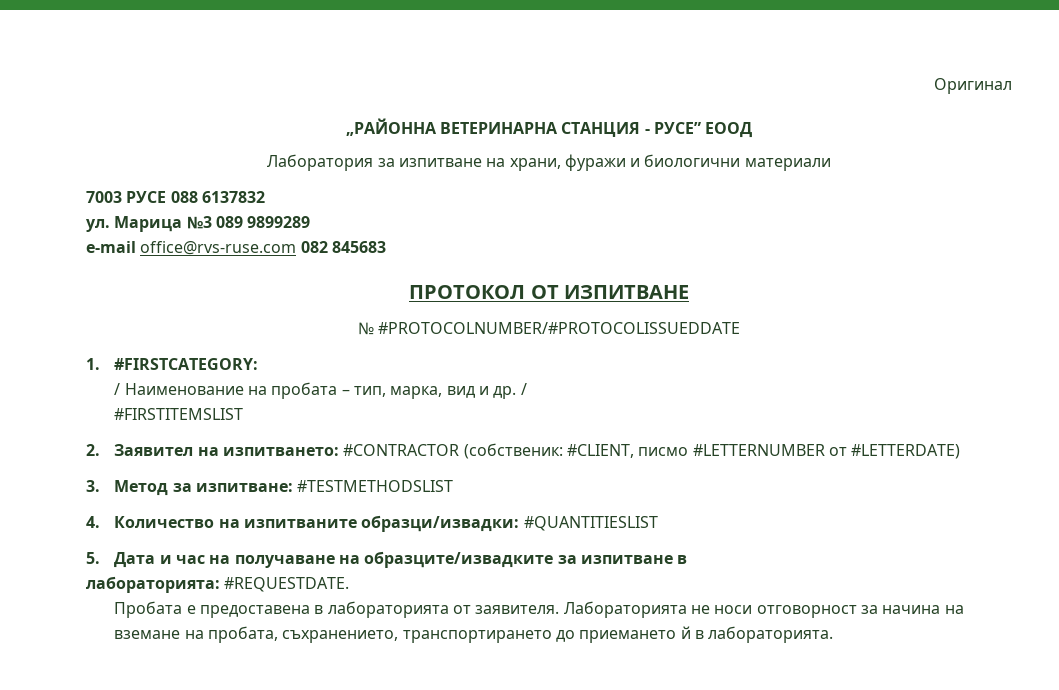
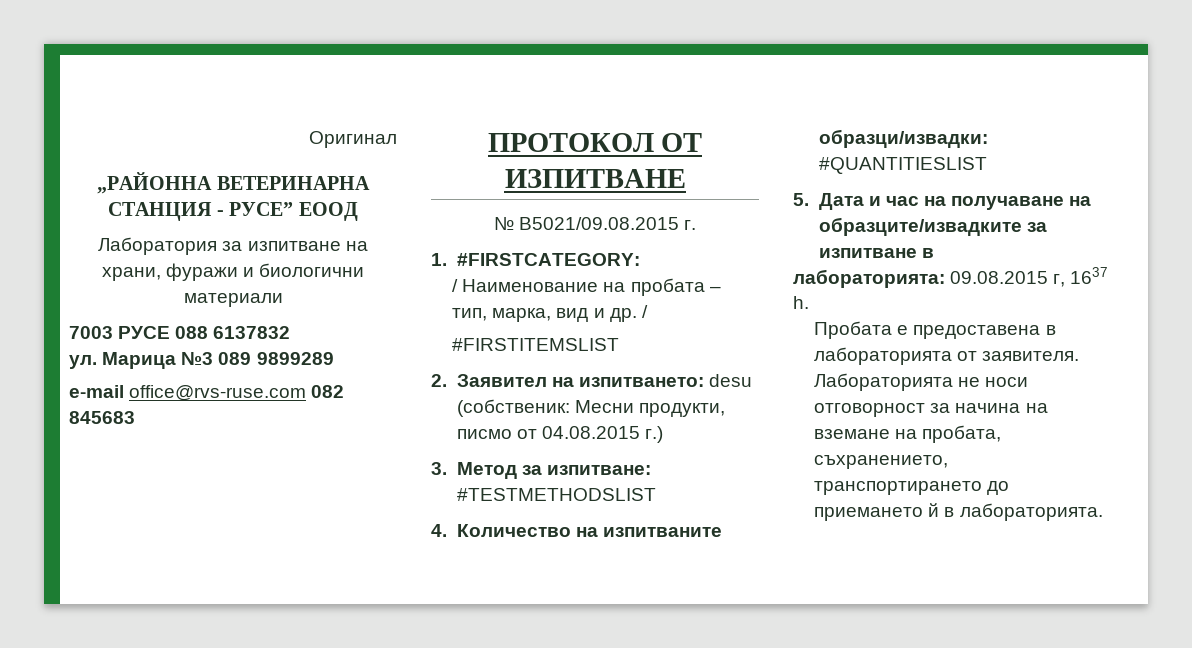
- № #PROTOCOLNUMBER/#PROTOCOLISSUEDDATE
+ № B5021/09.08.2015 г.
- 2. Заявител на изпитването: #CONTRACTOR (собственик: #CLIENT, писмо #LETTERNUMBER от #LETTERDATE)
+ 2. Заявител на изпитването: desu (собственик: Месни продукти, писмо от 04.08.2015 г.)
- лабораторията: #REQUESTDATE.
+ лабораторията: 09.08.2015 г, 1637 h.

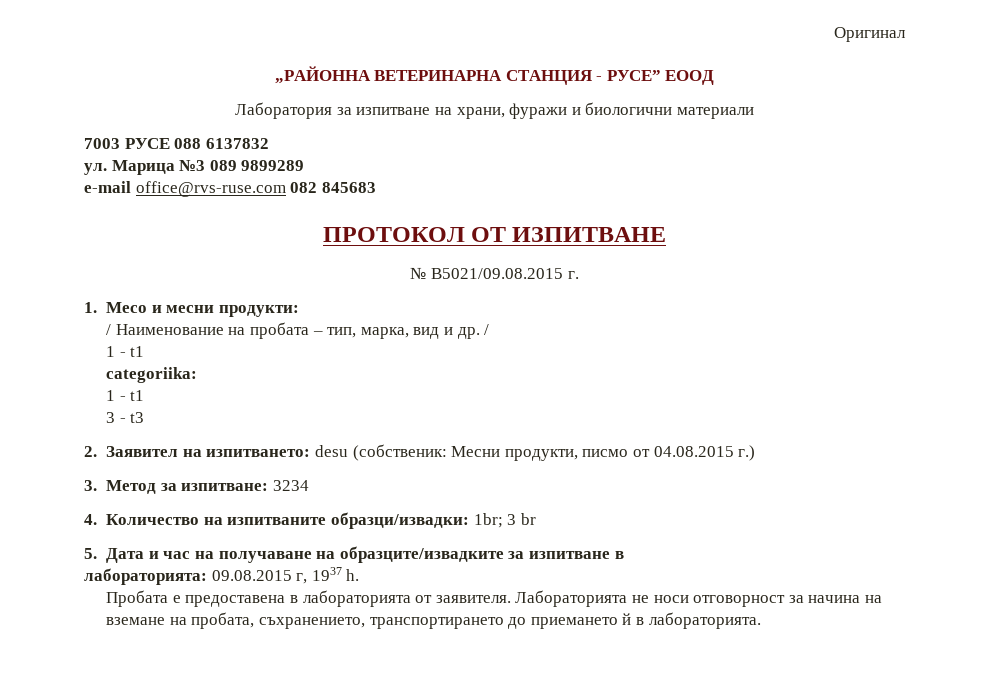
- 1. #FIRSTCATEGORY:
+ 1. Месо и месни продукти:
  / Наименование на пробата – тип, марка, вид и др. /
- #FIRSTITEMSLIST
+ 1 - t1
+ categoriika:
+ 1 - t1
+ 3 - t3
- 3. Метод за изпитване: #TESTMETHODSLIST
+ 3. Метод за изпитване: 3234
- 4. Количество на изпитваните образци/извадки: #QUANTITIESLIST
+ 4. Количество на изпитваните образци/извадки: 1br; 3 br
- лабораторията: 09.08.2015 г, 1637 h.
+ лабораторията: 09.08.2015 г, 1937 h.

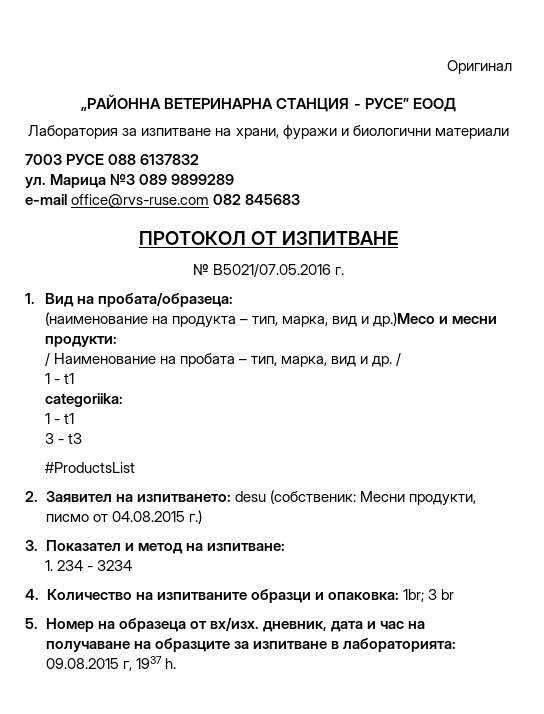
- № B5021/09.08.2015 г.
+ № B5021/07.05.2016 г.
- 1. Месо и месни продукти:
+ 1. Вид на пробата/образеца:
+ (наименование на продукта – тип, марка, вид и др.)Месо и месни продукти:
+ #ProductsList
- 3. Метод за изпитване: 3234
+ 3. Показател и метод на изпитване:
+ 1. 234 - 3234
- 4. Количество на изпитваните образци/извадки: 1br; 3 br
+ 4. Количество на изпитваните образци и опаковка: 1br; 3 br
- 5. Дата и час на получаване на образците/извадките за изпитване в
- лабораторията: 09.08.2015 г, 1937 h.
+ 5. Номер на образеца от вх/изх. дневник, дата и час на получаване на образците за изпитване в лабораторията: 09.08.2015 г, 1937 h.
- Пробата е предоставена в лабораторията от заявителя. Лабораторията не носи отговорност за начина на вземане на пробата, съхранението, транспортирането до приемането й в лабораторията.

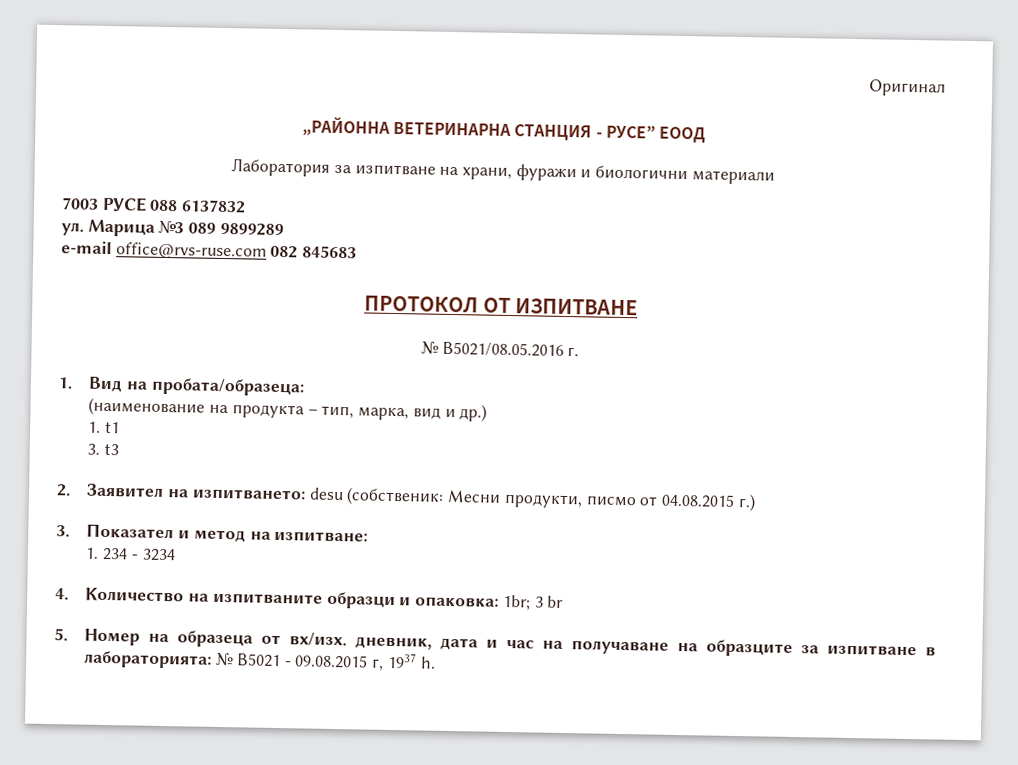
- № B5021/07.05.2016 г.
+ № B5021/08.05.2016 г.
- (наименование на продукта – тип, марка, вид и др.)Месо и месни продукти:
- / Наименование на пробата – тип, марка, вид и др. /
- 1 - t1
- categoriika:
- 1 - t1
- 3 - t3
+ (наименование на продукта – тип, марка, вид и др.)
+ 1. t1
+ 3. t3
- #ProductsList
- 5. Номер на образеца от вх/изх. дневник, дата и час на получаване на образците за изпитване в лабораторията: 09.08.2015 г, 1937 h.
+ 5. Номер на образеца от вх/изх. дневник, дата и час на получаване на образците за изпитване в лабораторията: № B5021 - 09.08.2015 г, 1937 h.

